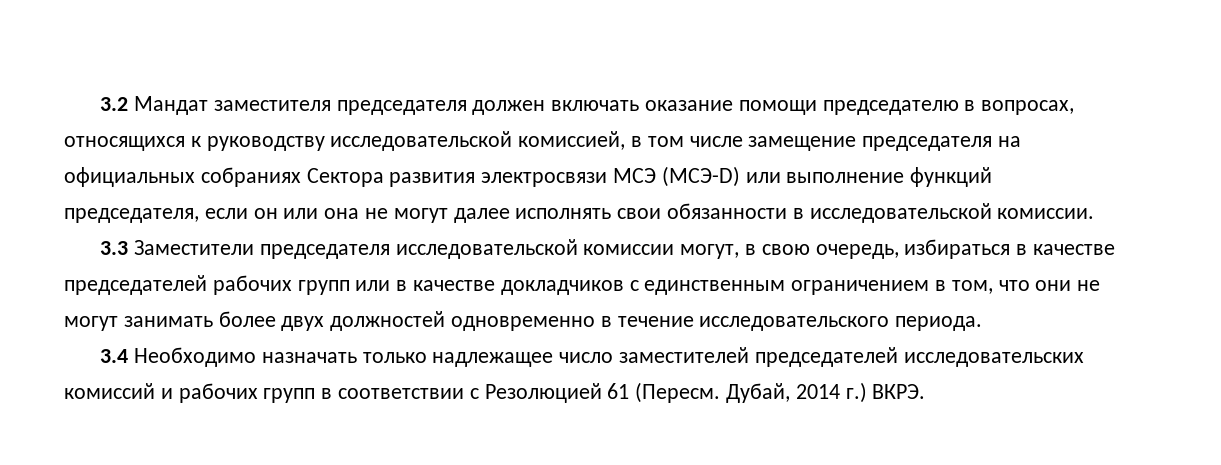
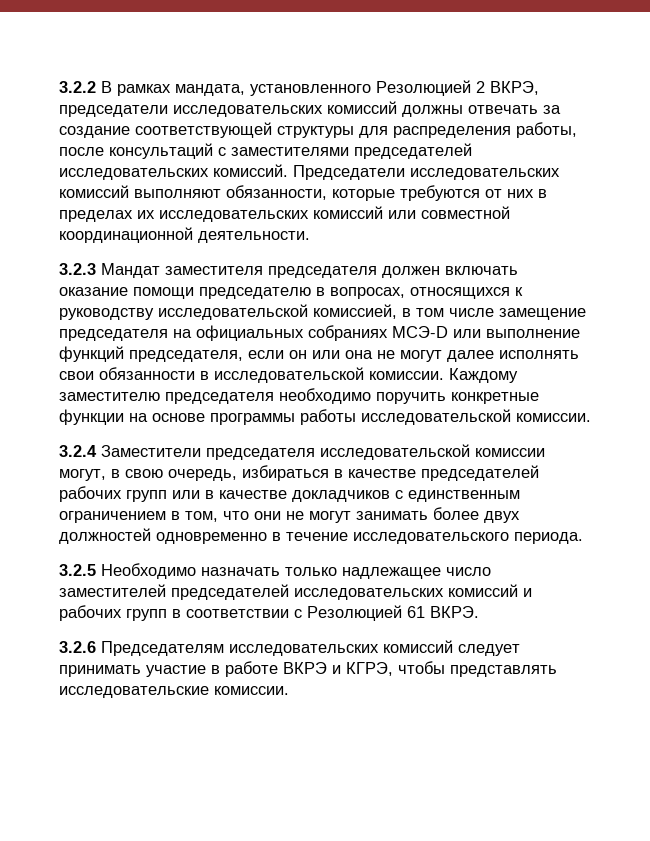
- 3.2 Мандат заместителя председателя должен включать оказание помощи председателю в вопросах, относящихся к руководству исследовательской комиссией, в том числе замещение председателя на официальных собраниях Сектора развития электросвязи МСЭ (МСЭ-D) или выполнение функций председателя, если он или она не могут далее исполнять свои обязанности в исследовательской комиссии.
- 3.3 Заместители председателя исследовательской комиссии могут, в свою очередь, избираться в качестве председателей рабочих групп или в качестве докладчиков с единственным ограничением в том, что они не могут занимать более двух должностей одновременно в течение исследовательского периода.
+ 3.2.2 В рамках мандата, установленного Резолюцией 2 ВКРЭ, председатели исследовательских комиссий должны отвечать за создание соответствующей структуры для распределения работы, после консультаций с заместителями председателей исследовательских комиссий. Председатели исследовательских комиссий выполняют обязанности, которые требуются от них в пределах их исследовательских комиссий или совместной координационной деятельности.
+ 3.2.3 Мандат заместителя председателя должен включать оказание помощи председателю в вопросах, относящихся к руководству исследовательской комиссией, в том числе замещение председателя на официальных собраниях МСЭ-D или выполнение функций председателя, если он или она не могут далее исполнять свои обязанности в исследовательской комиссии. Каждому заместителю председателя необходимо поручить конкретные функции на основе программы работы исследовательской комиссии.
+ 3.2.4 Заместители председателя исследовательской комиссии могут, в свою очередь, избираться в качестве председателей рабочих групп или в качестве докладчиков с единственным ограничением в том, что они не могут занимать более двух должностей одновременно в течение исследовательского периода.
- 3.4 Необходимо назначать только надлежащее число заместителей председателей исследовательских комиссий и рабочих групп в соответствии с Резолюцией 61 (Пересм. Дубай, 2014 г.) ВКРЭ.
+ 3.2.5 Необходимо назначать только надлежащее число заместителей председателей исследовательских комиссий и рабочих групп в соответствии с Резолюцией 61 ВКРЭ.
+ 3.2.6 Председателям исследовательских комиссий следует принимать участие в работе ВКРЭ и КГРЭ, чтобы представлять исследовательские комиссии.

